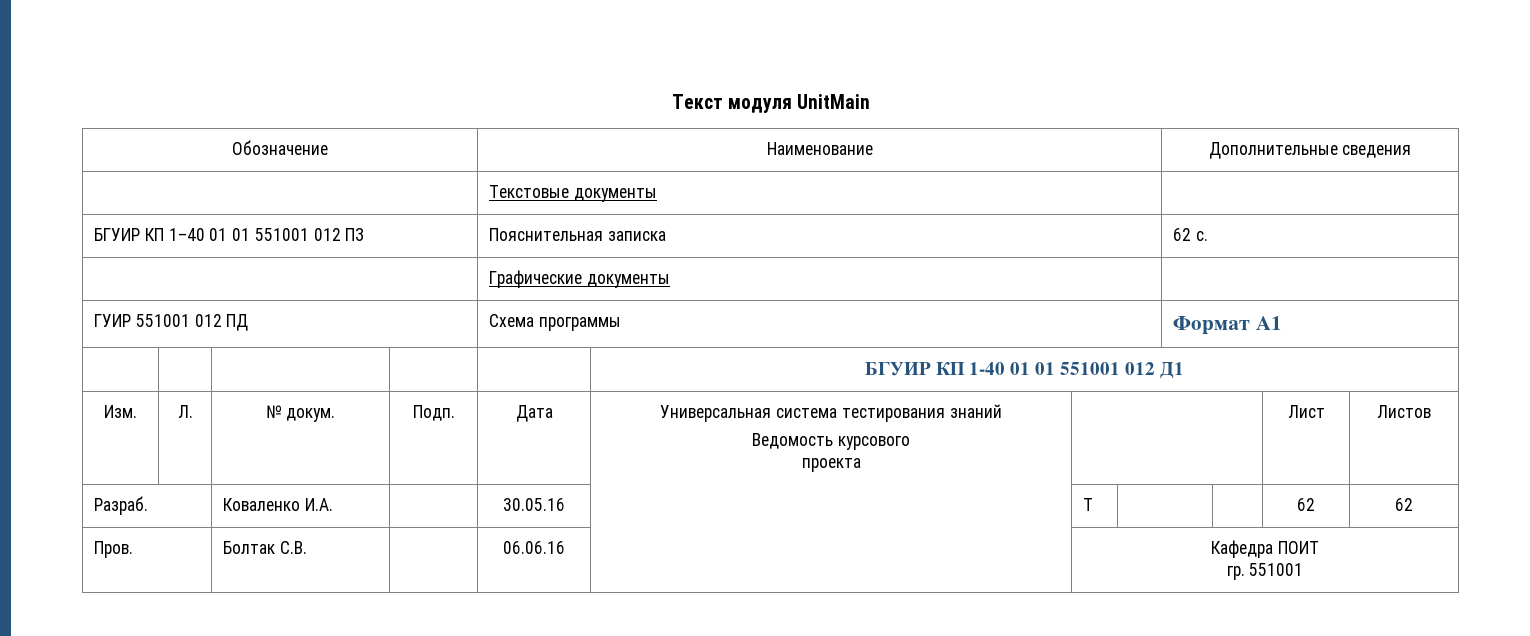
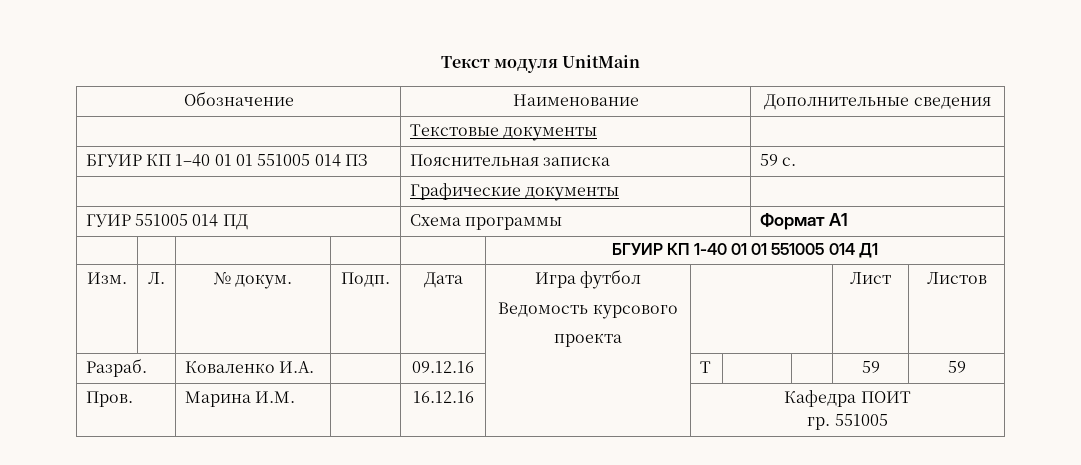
- БГУИР КП 1–40 01 01 551001 012 ПЗ | Пояснительная записка | 62 с.
+ БГУИР КП 1–40 01 01 551005 014 ПЗ | Пояснительная записка | 59 с.
- ГУИР 551001 012 ПД | Схема программы | Формат А1
+ ГУИР 551005 014 ПД | Схема программы | Формат А1
- | | | | | БГУИР КП 1-40 01 01 551001 012 Д1
+ | | | | | БГУИР КП 1-40 01 01 551005 014 Д1
- Изм. | Л. | № докум. | Подп. | Дата | Универсальная система тестирования знаний
+ Изм. | Л. | № докум. | Подп. | Дата | Игра футбол
- Разраб. | Коваленко И.А. | | 30.05.16 | | Т | | | 62 | 62
+ Разраб. | Коваленко И.А. | | 09.12.16 | | Т | | | 59 | 59
- Пров. | Болтак С.В. | | 06.06.16 | | Кафедра ПОИТ
- гр. 551001
+ Пров. | Марина И.М. | | 16.12.16 | | Кафедра ПОИТ
+ гр. 551005

